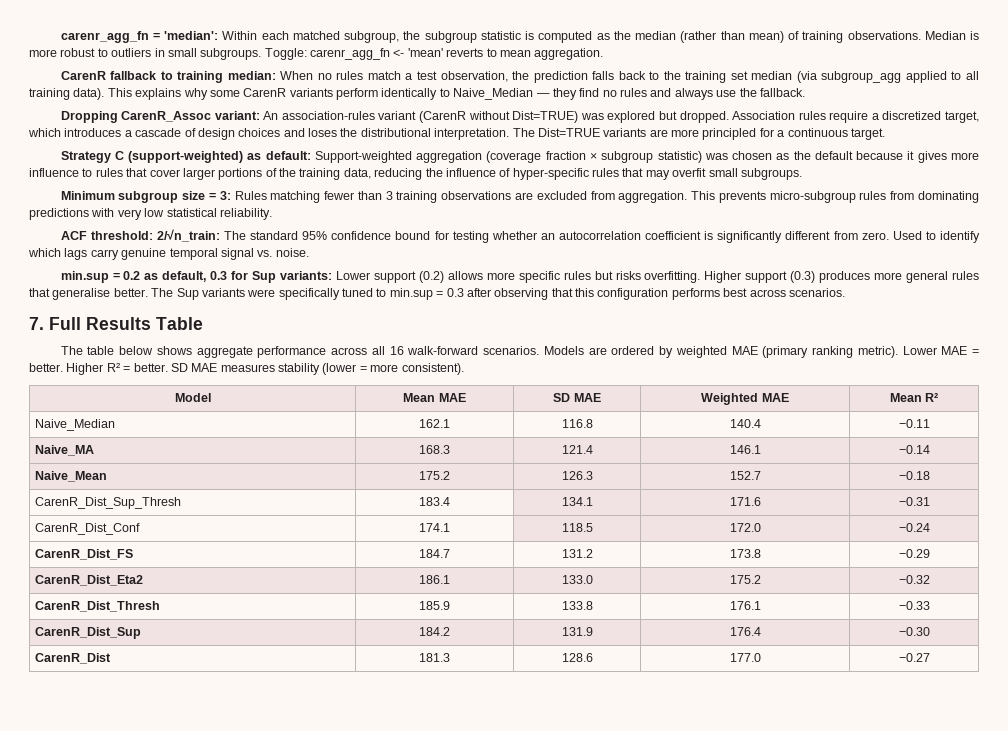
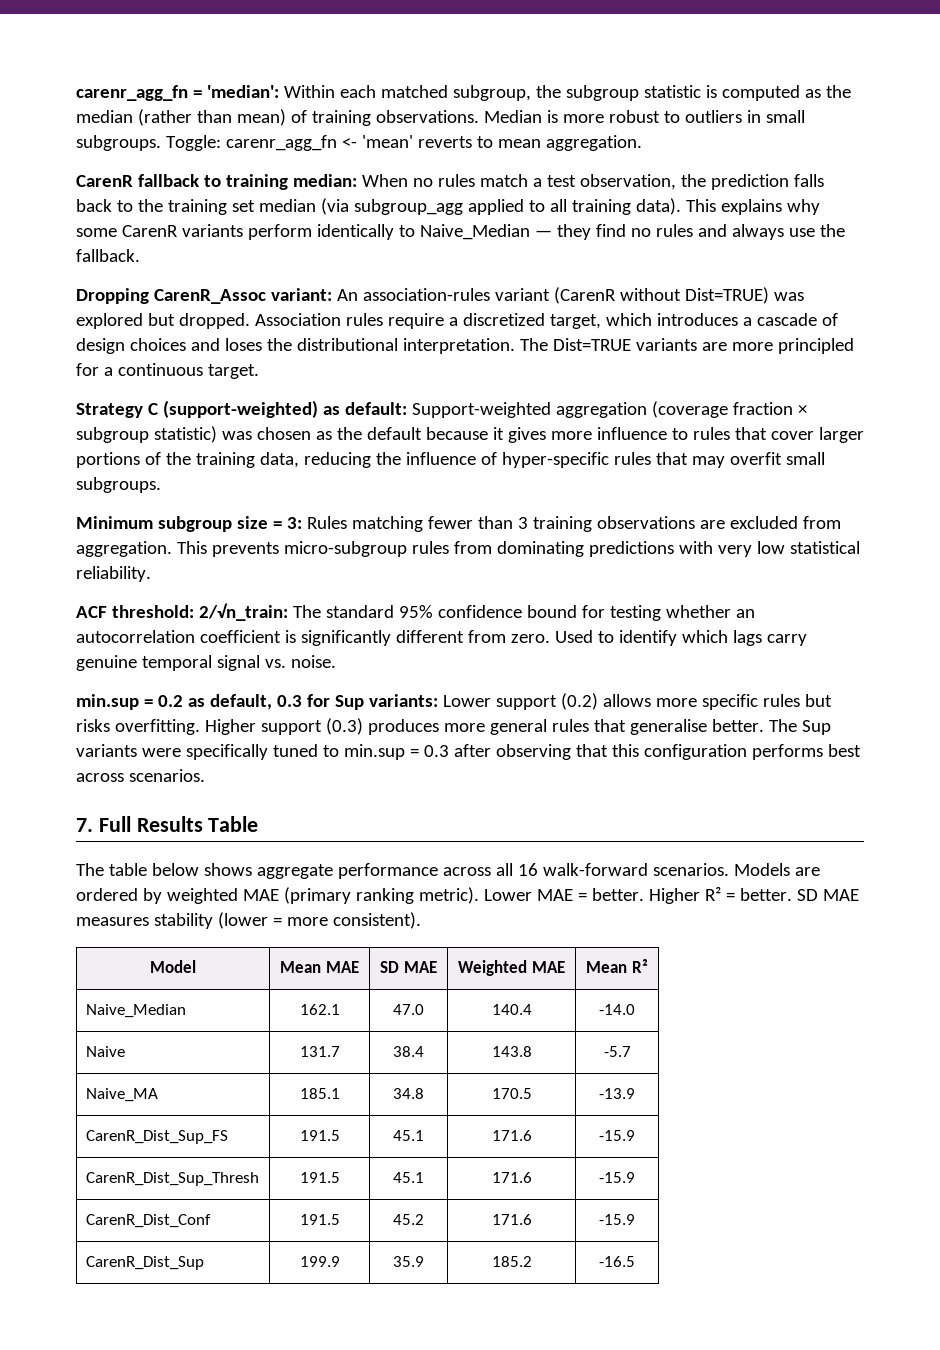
- Naive_Median | 162.1 | 116.8 | 140.4 | −0.11
- Naive_MA | 168.3 | 121.4 | 146.1 | −0.14
- Naive_Mean | 175.2 | 126.3 | 152.7 | −0.18
+ Naive_Median | 162.1 | 47.0 | 140.4 | -14.0
+ Naive | 131.7 | 38.4 | 143.8 | -5.7
+ Naive_MA | 185.1 | 34.8 | 170.5 | -13.9
+ CarenR_Dist_Sup_FS | 191.5 | 45.1 | 171.6 | -15.9
- CarenR_Dist_Sup_Thresh | 183.4 | 134.1 | 171.6 | −0.31
+ CarenR_Dist_Sup_Thresh | 191.5 | 45.1 | 171.6 | -15.9
- CarenR_Dist_Conf | 174.1 | 118.5 | 172.0 | −0.24
- CarenR_Dist_FS | 184.7 | 131.2 | 173.8 | −0.29
- CarenR_Dist_Eta2 | 186.1 | 133.0 | 175.2 | −0.32
- CarenR_Dist_Thresh | 185.9 | 133.8 | 176.1 | −0.33
- CarenR_Dist_Sup | 184.2 | 131.9 | 176.4 | −0.30
- CarenR_Dist | 181.3 | 128.6 | 177.0 | −0.27
+ CarenR_Dist_Conf | 191.5 | 45.2 | 171.6 | -15.9
+ CarenR_Dist_Sup | 199.9 | 35.9 | 185.2 | -16.5

